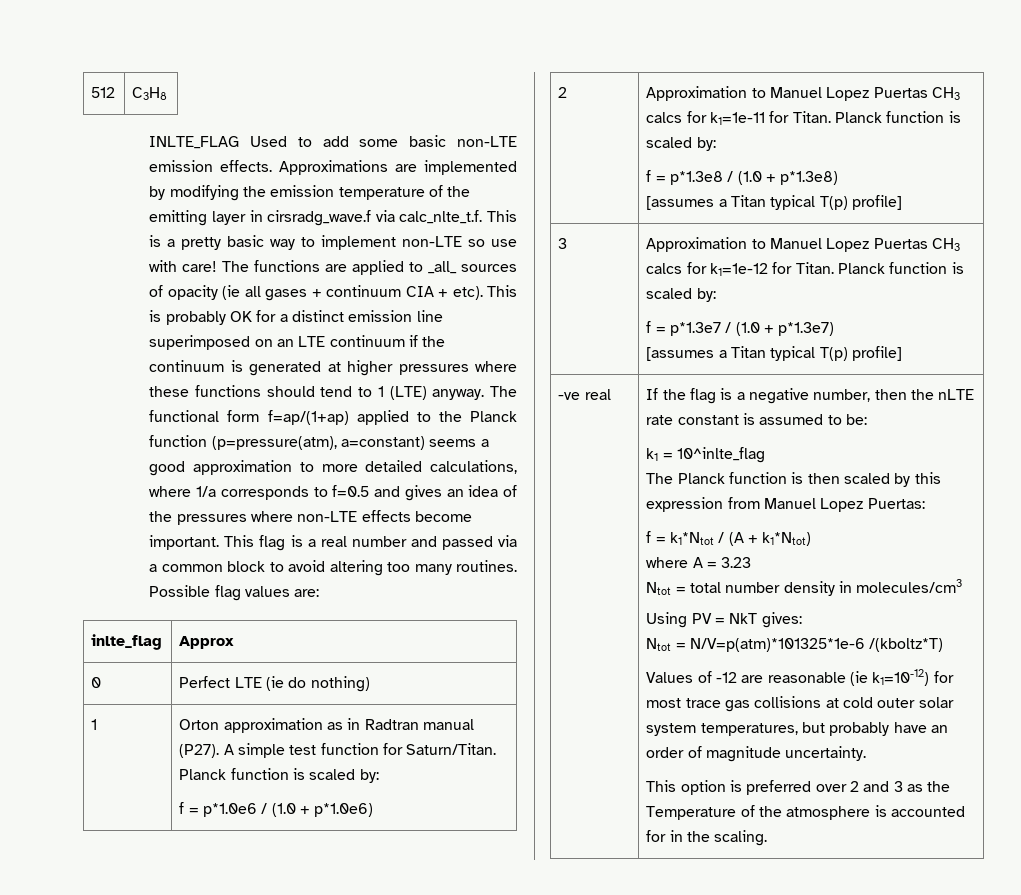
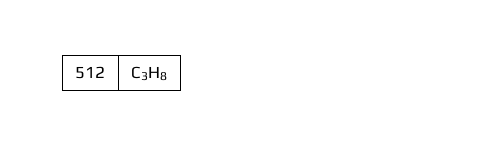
- INLTE_FLAG Used to add some basic non-LTE emission effects. Approximations are implemented by modifying the emission temperature of the emitting layer in cirsradg_wave.f via calc_nlte_t.f. This is a pretty basic way to implement non-LTE so use with care! The functions are applied to _all_ sources of opacity (ie all gases + continuum CIA + etc). This is probably OK for a distinct emission line superimposed on an LTE continuum if the continuum is generated at higher pressures where these functions should tend to 1 (LTE) anyway. The functional form f=ap/(1+ap) applied to the Planck function (p=pressure(atm), a=constant) seems a good approximation to more detailed calculations, where 1/a corresponds to f=0.5 and gives an idea of the pressures where non-LTE effects become important. This flag is a real number and passed via a common block to avoid altering too many routines. Possible flag values are:
- inlte_flag | Approx
- 0 | Perfect LTE (ie do nothing)
- 1 | Orton approximation as in Radtran manual (P27). A simple test function for Saturn/Titan. Planck function is scaled by:
- f = p*1.0e6 / (1.0 + p*1.0e6)
- 2 | Approximation to Manuel Lopez Puertas CH3 calcs for k1=1e-11 for Titan. Planck function is scaled by:
- f = p*1.3e8 / (1.0 + p*1.3e8)
- [assumes a Titan typical T(p) profile]
- 3 | Approximation to Manuel Lopez Puertas CH3 calcs for k1=1e-12 for Titan. Planck function is scaled by:
- f = p*1.3e7 / (1.0 + p*1.3e7)
- [assumes a Titan typical T(p) profile]
- -ve real | If the flag is a negative number, then the nLTE rate constant is assumed to be:
- k1 = 10^inlte_flag
- The Planck function is then scaled by this expression from Manuel Lopez Puertas:
- f = k1*Ntot / (A + k1*Ntot)
- where A = 3.23
- Ntot = total number density in molecules/cm3
- Using PV = NkT gives:
- Ntot = N/V=p(atm)*101325*1e-6 /(kboltz*T)
- Values of -12 are reasonable (ie k1=10-12) for most trace gas collisions at cold outer solar system temperatures, but probably have an order of magnitude uncertainty.
- This option is preferred over 2 and 3 as the Temperature of the atmosphere is accounted for in the scaling.

